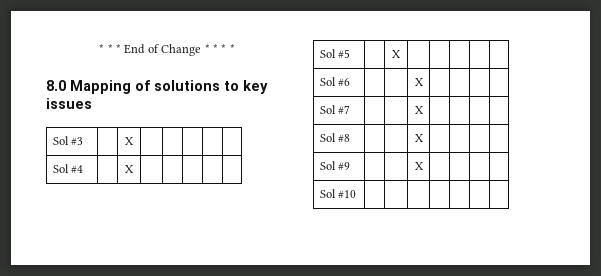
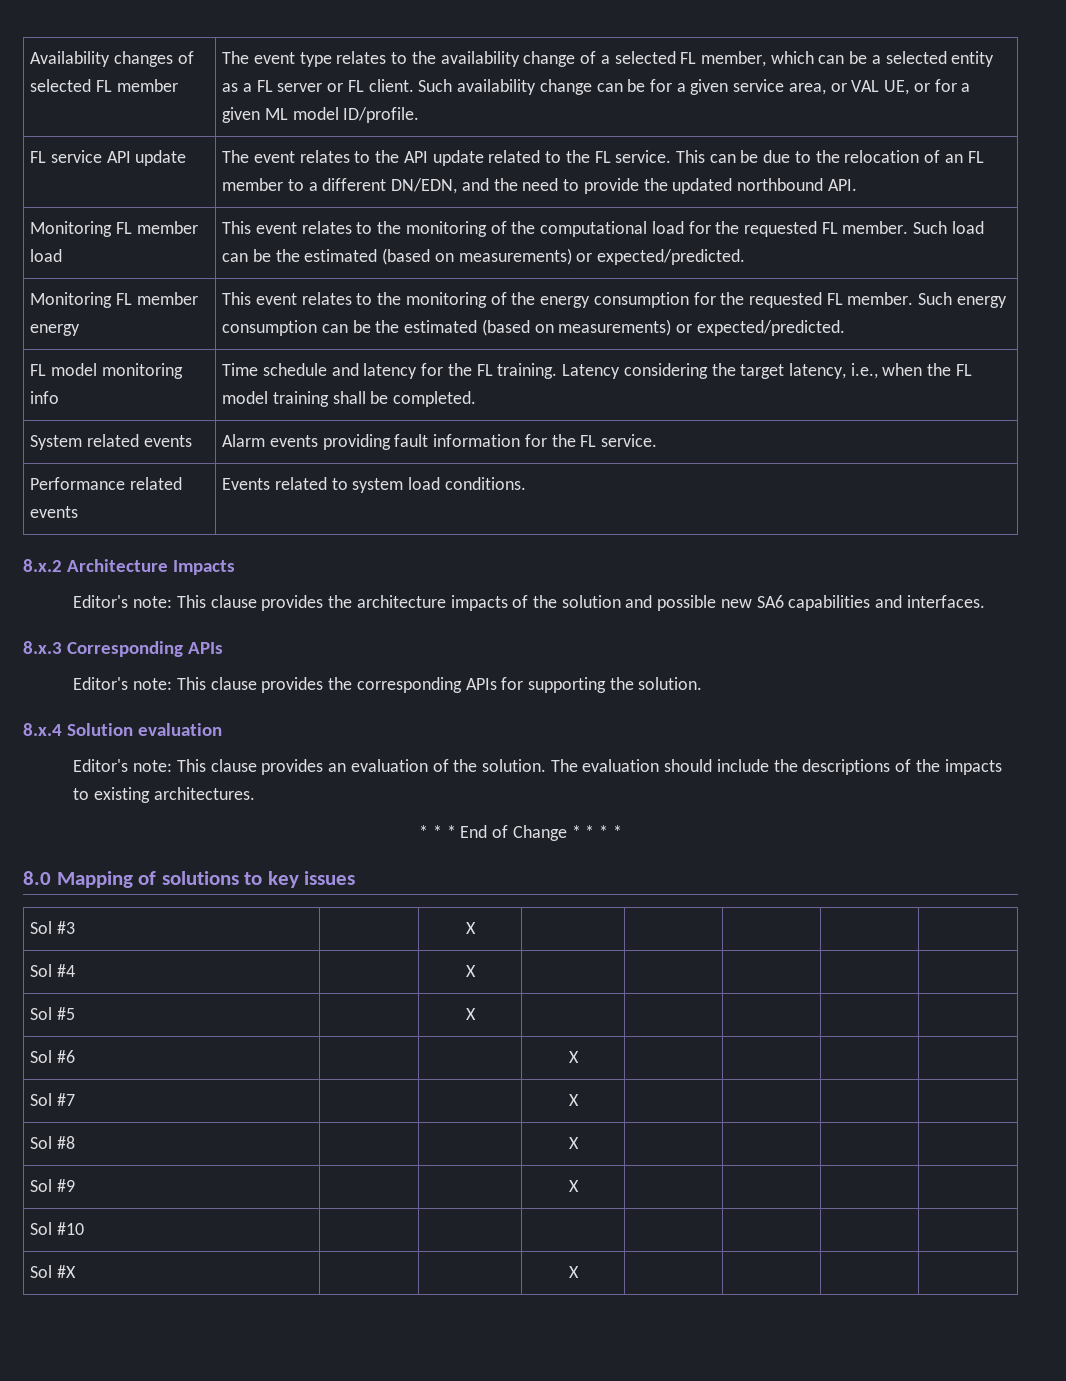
+ Availability changes of selected FL member | The event type relates to the availability change of a selected FL member, which can be a selected entity as a FL server or FL client. Such availability change can be for a given service area, or VAL UE, or for a given ML model ID/profile.
+ FL service API update | The event relates to the API update related to the FL service. This can be due to the relocation of an FL member to a different DN/EDN, and the need to provide the updated northbound API.
+ Monitoring FL member load | This event relates to the monitoring of the computational load for the requested FL member. Such load can be the estimated (based on measurements) or expected/predicted.
+ Monitoring FL member energy | This event relates to the monitoring of the energy consumption for the requested FL member. Such energy consumption can be the estimated (based on measurements) or expected/predicted.
+ FL model monitoring info | Time schedule and latency for the FL training. Latency considering the target latency, i.e., when the FL model training shall be completed.
+ System related events | Alarm events providing fault information for the FL service.
+ Performance related events | Events related to system load conditions.
+ 8.x.2 Architecture Impacts
+ Editor's note: This clause provides the architecture impacts of the solution and possible new SA6 capabilities and interfaces.
+ 8.x.3 Corresponding APIs
+ Editor's note: This clause provides the corresponding APIs for supporting the solution.
+ 8.x.4 Solution evaluation
+ Editor's note: This clause provides an evaluation of the solution. The evaluation should include the descriptions of the impacts to existing architectures.
+ Sol #X | | | X | | | |

